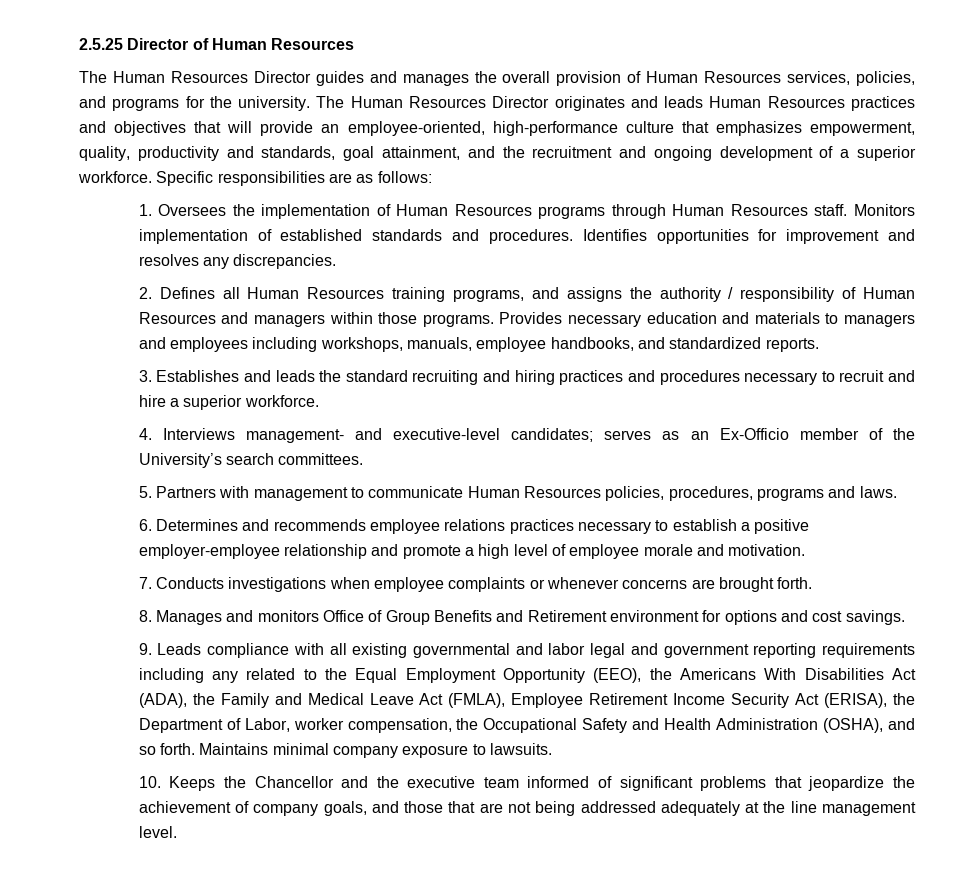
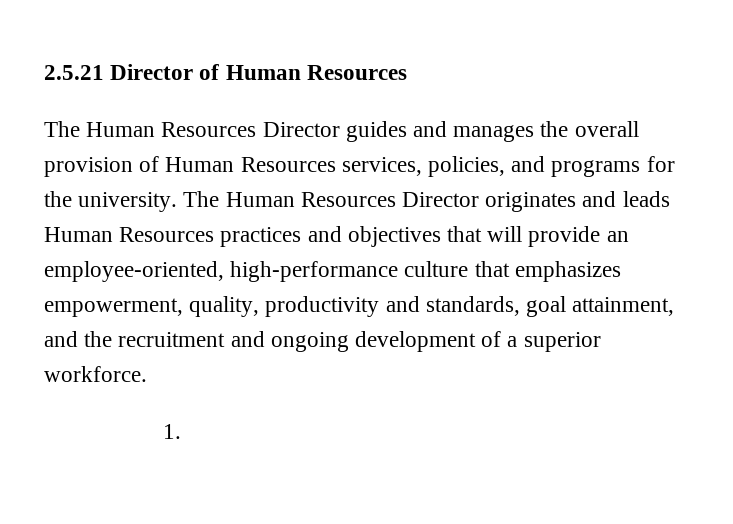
- 2.5.25 Director of Human Resources
+ 2.5.21 Director of Human Resources
- The Human Resources Director originates and leads Human Resources practices and objectives that will provide an employee-oriented, high-performance culture that emphasizes empowerment, quality, productivity and standards, goal attainment, and the recruitment and ongoing development of a superior workforce. Specific responsibilities are as follows:
- 1. Oversees the implementation of Human Resources programs through Human Resources staff. Monitors implementation of established standards and procedures. Identifies opportunities for improvement and resolves any discrepancies.
- 2. Defines all Human Resources training programs, and assigns the authority / responsibility of Human Resources and managers within those programs. Provides necessary education and materials to managers and employees including workshops, manuals, employee handbooks, and standardized reports.
- 3. Establishes and leads the standard recruiting and hiring practices and procedures necessary to recruit and hire a superior workforce.
- 4. Interviews management- and executive-level candidates; serves as an Ex-Officio member of the University’s search committees.
- 5. Partners with management to communicate Human Resources policies, procedures, programs and laws.
- 6. Determines and recommends employee relations practices necessary to establish a positive employer-employee relationship and promote a high level of employee morale and motivation.
- 7. Conducts investigations when employee complaints or whenever concerns are brought forth.
- 8. Manages and monitors Office of Group Benefits and Retirement environment for options and cost savings.
- 9. Leads compliance with all existing governmental and labor legal and government reporting requirements including any related to the Equal Employment Opportunity (EEO), the Americans With Disabilities Act (ADA), the Family and Medical Leave Act (FMLA), Employee Retirement Income Security Act (ERISA), the Department of Labor, worker compensation, the Occupational Safety and Health Administration (OSHA), and so forth. Maintains minimal company exposure to lawsuits.
- 10. Keeps the Chancellor and the executive team informed of significant problems that jeopardize the achievement of company goals, and those that are not being addressed adequately at the line management level.
+ The Human Resources Director originates and leads Human Resources practices and objectives that will provide an employee-oriented, high-performance culture that emphasizes empowerment, quality, productivity and standards, goal attainment, and the recruitment and ongoing development of a superior workforce.
+ 1.

